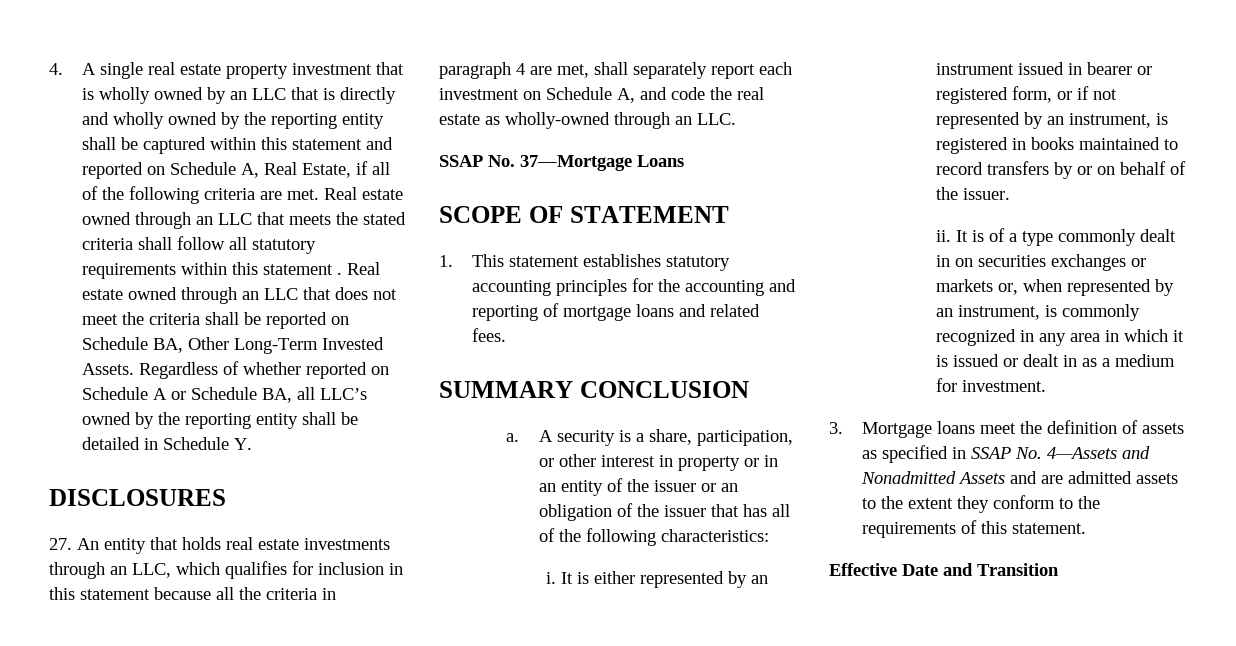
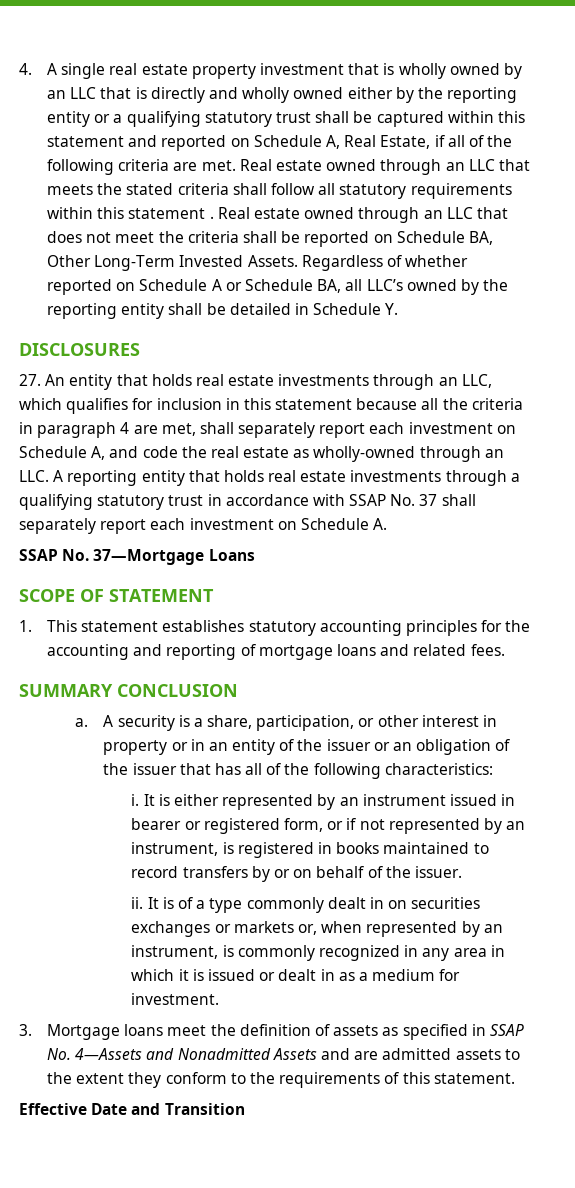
- 4. A single real estate property investment that is wholly owned by an LLC that is directly and wholly owned by the reporting entity shall be captured within this statement and reported on Schedule A, Real Estate, if all of the following criteria are met.
+ 4. A single real estate property investment that is wholly owned by an LLC that is directly and wholly owned either by the reporting entity or a qualifying statutory trust shall be captured within this statement and reported on Schedule A, Real Estate, if all of the following criteria are met.
- 27. An entity that holds real estate investments through an LLC, which qualifies for inclusion in this statement because all the criteria in paragraph 4 are met, shall separately report each investment on Schedule A, and code the real estate as wholly-owned through an LLC.
+ 27. An entity that holds real estate investments through an LLC, which qualifies for inclusion in this statement because all the criteria in paragraph 4 are met, shall separately report each investment on Schedule A, and code the real estate as wholly-owned through an LLC. A reporting entity that holds real estate investments through a qualifying statutory trust in accordance with SSAP No. 37 shall separately report each investment on Schedule A.

